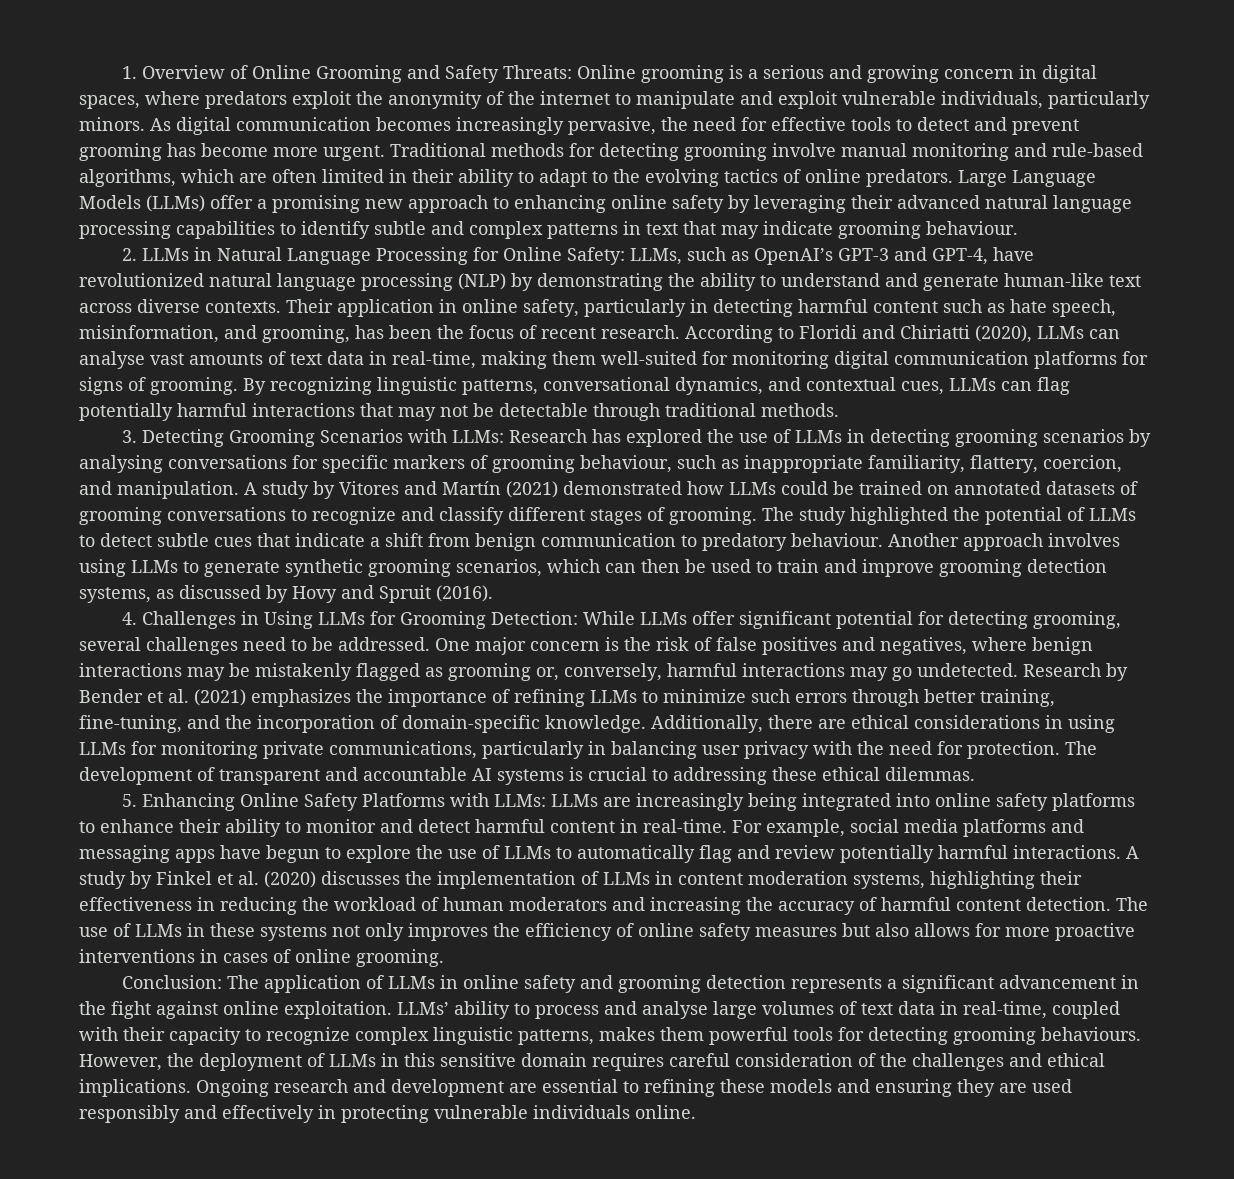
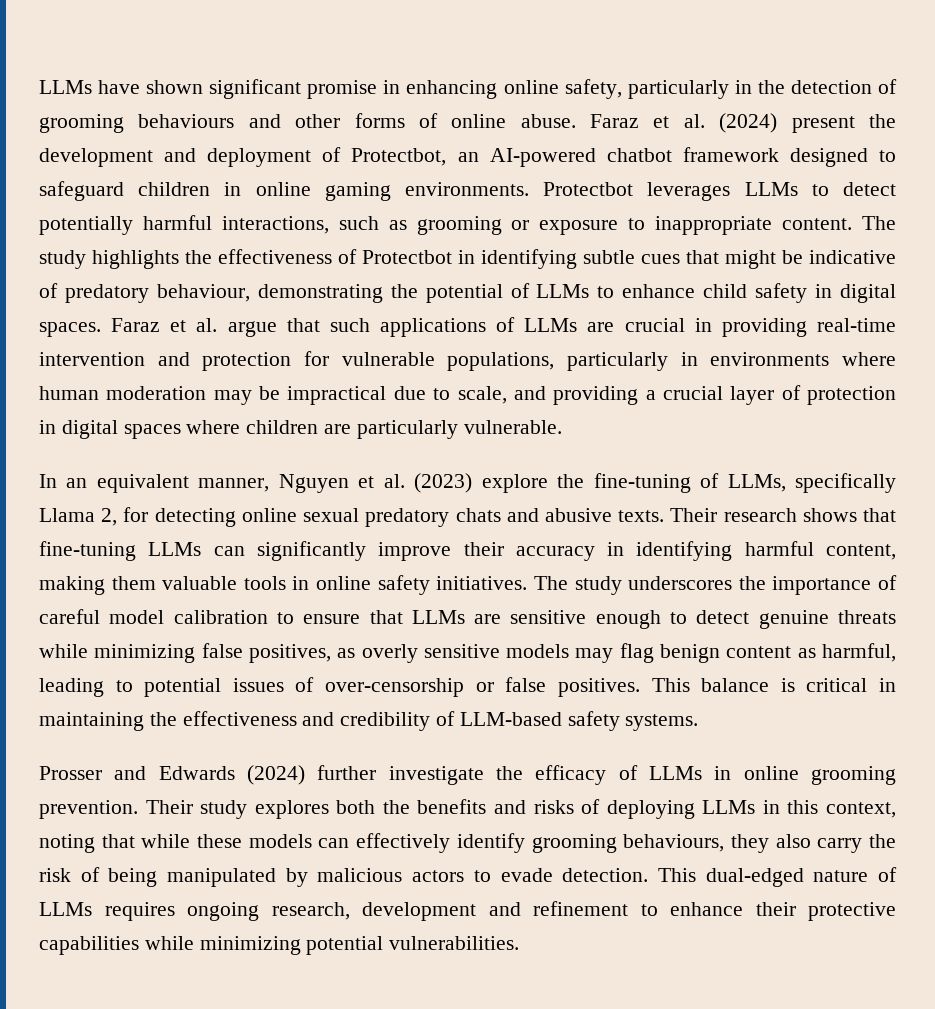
- 1. Overview of Online Grooming and Safety Threats: Online grooming is a serious and growing concern in digital spaces, where predators exploit the anonymity of the internet to manipulate and exploit vulnerable individuals, particularly minors. As digital communication becomes increasingly pervasive, the need for effective tools to detect and prevent grooming has become more urgent. Traditional methods for detecting grooming involve manual monitoring and rule-based algorithms, which are often limited in their ability to adapt to the evolving tactics of online predators. Large Language Models (LLMs) offer a promising new approach to enhancing online safety by leveraging their advanced natural language processing capabilities to identify subtle and complex patterns in text that may indicate grooming behaviour.
- 2. LLMs in Natural Language Processing for Online Safety: LLMs, such as OpenAI’s GPT-3 and GPT-4, have revolutionized natural language processing (NLP) by demonstrating the ability to understand and generate human-like text across diverse contexts. Their application in online safety, particularly in detecting harmful content such as hate speech, misinformation, and grooming, has been the focus of recent research. According to Floridi and Chiriatti (2020), LLMs can analyse vast amounts of text data in real-time, making them well-suited for monitoring digital communication platforms for signs of grooming. By recognizing linguistic patterns, conversational dynamics, and contextual cues, LLMs can flag potentially harmful interactions that may not be detectable through traditional methods.
- 3. Detecting Grooming Scenarios with LLMs: Research has explored the use of LLMs in detecting grooming scenarios by analysing conversations for specific markers of grooming behaviour, such as inappropriate familiarity, flattery, coercion, and manipulation. A study by Vitores and Martín (2021) demonstrated how LLMs could be trained on annotated datasets of grooming conversations to recognize and classify different stages of grooming. The study highlighted the potential of LLMs to detect subtle cues that indicate a shift from benign communication to predatory behaviour. Another approach involves using LLMs to generate synthetic grooming scenarios, which can then be used to train and improve grooming detection systems, as discussed by Hovy and Spruit (2016).
- 4. Challenges in Using LLMs for Grooming Detection: While LLMs offer significant potential for detecting grooming, several challenges need to be addressed. One major concern is the risk of false positives and negatives, where benign interactions may be mistakenly flagged as grooming or, conversely, harmful interactions may go undetected. Research by Bender et al. (2021) emphasizes the importance of refining LLMs to minimize such errors through better training, fine-tuning, and the incorporation of domain-specific knowledge. Additionally, there are ethical considerations in using LLMs for monitoring private communications, particularly in balancing user privacy with the need for protection. The development of transparent and accountable AI systems is crucial to addressing these ethical dilemmas.
- 5. Enhancing Online Safety Platforms with LLMs: LLMs are increasingly being integrated into online safety platforms to enhance their ability to monitor and detect harmful content in real-time. For example, social media platforms and messaging apps have begun to explore the use of LLMs to automatically flag and review potentially harmful interactions. A study by Finkel et al. (2020) discusses the implementation of LLMs in content moderation systems, highlighting their effectiveness in reducing the workload of human moderators and increasing the accuracy of harmful content detection. The use of LLMs in these systems not only improves the efficiency of online safety measures but also allows for more proactive interventions in cases of online grooming.
- Conclusion: The application of LLMs in online safety and grooming detection represents a significant advancement in the fight against online exploitation. LLMs’ ability to process and analyse large volumes of text data in real-time, coupled with their capacity to recognize complex linguistic patterns, makes them powerful tools for detecting grooming behaviours. However, the deployment of LLMs in this sensitive domain requires careful consideration of the challenges and ethical implications. Ongoing research and development are essential to refining these models and ensuring they are used responsibly and effectively in protecting vulnerable individuals online.
+ LLMs have shown significant promise in enhancing online safety, particularly in the detection of grooming behaviours and other forms of online abuse. Faraz et al. (2024) present the development and deployment of Protectbot, an AI-powered chatbot framework designed to safeguard children in online gaming environments. Protectbot leverages LLMs to detect potentially harmful interactions, such as grooming or exposure to inappropriate content. The study highlights the effectiveness of Protectbot in identifying subtle cues that might be indicative of predatory behaviour, demonstrating the potential of LLMs to enhance child safety in digital spaces. Faraz et al. argue that such applications of LLMs are crucial in providing real-time intervention and protection for vulnerable populations, particularly in environments where human moderation may be impractical due to scale, and providing a crucial layer of protection in digital spaces where children are particularly vulnerable.
+ In an equivalent manner, Nguyen et al. (2023) explore the fine-tuning of LLMs, specifically Llama 2, for detecting online sexual predatory chats and abusive texts. Their research shows that fine-tuning LLMs can significantly improve their accuracy in identifying harmful content, making them valuable tools in online safety initiatives. The study underscores the importance of careful model calibration to ensure that LLMs are sensitive enough to detect genuine threats while minimizing false positives, as overly sensitive models may flag benign content as harmful, leading to potential issues of over-censorship or false positives. This balance is critical in maintaining the effectiveness and credibility of LLM-based safety systems.
+ Prosser and Edwards (2024) further investigate the efficacy of LLMs in online grooming prevention. Their study explores both the benefits and risks of deploying LLMs in this context, noting that while these models can effectively identify grooming behaviours, they also carry the risk of being manipulated by malicious actors to evade detection. This dual-edged nature of LLMs requires ongoing research, development and refinement to enhance their protective capabilities while minimizing potential vulnerabilities.

